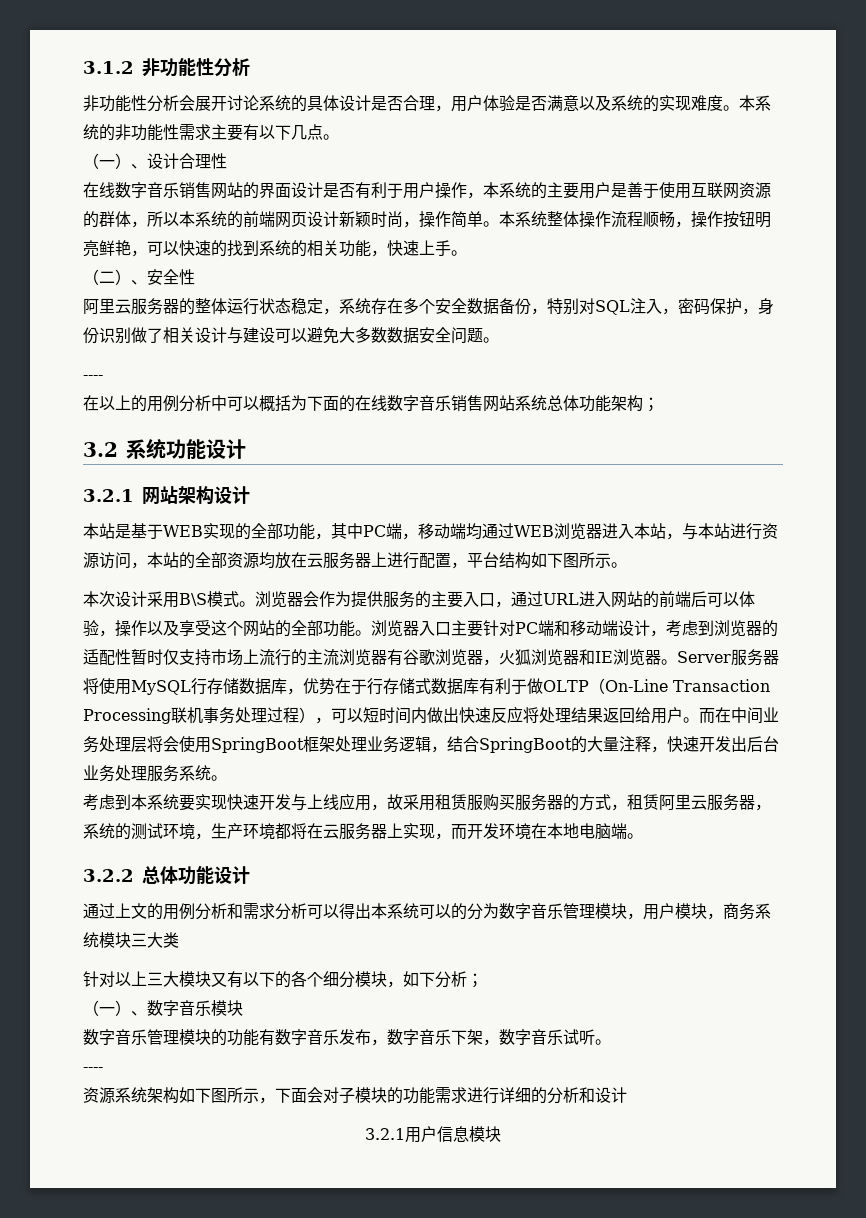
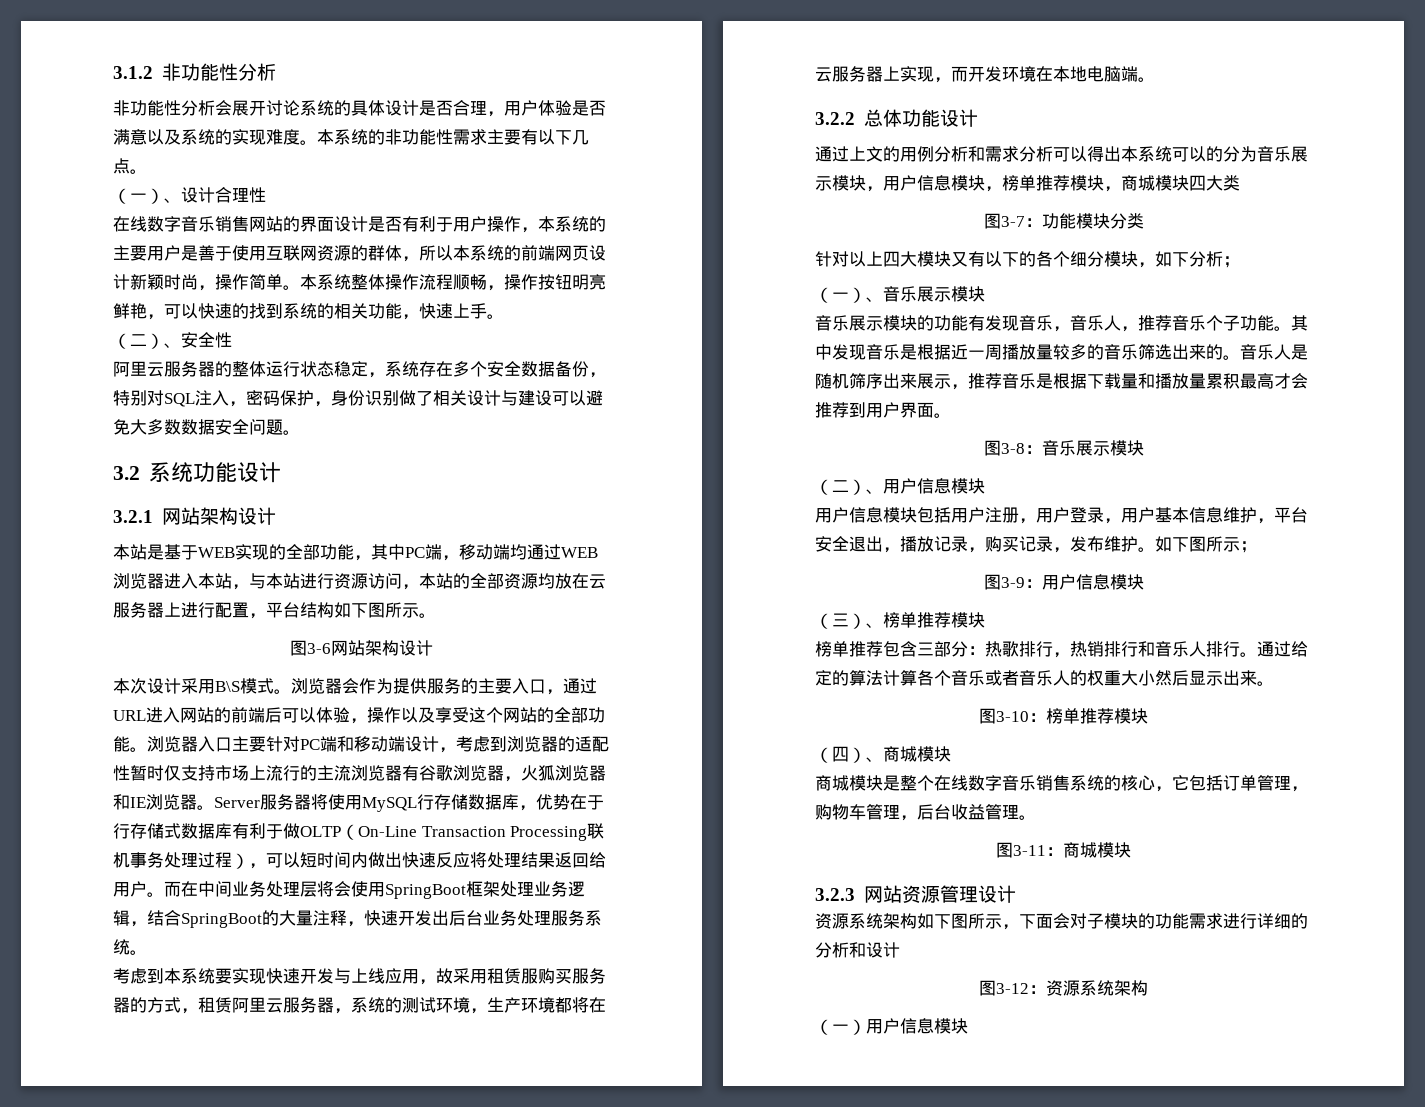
  阿里云服务器的整体运行状态稳定，系统存在多个安全数据备份，特别对SQL注入，密码保护，身份识别做了相关设计与建设可以避免大多数数据安全问题。
- ----
- 在以上的用例分析中可以概括为下面的在线数字音乐销售网站系统总体功能架构；
+ 图3-6网站架构设计
- 通过上文的用例分析和需求分析可以得出本系统可以的分为数字音乐管理模块，用户模块，商务系统模块三大类
+ 通过上文的用例分析和需求分析可以得出本系统可以的分为音乐展示模块，用户信息模块，榜单推荐模块，商城模块四大类
+ 图3-7：功能模块分类
- 针对以上三大模块又有以下的各个细分模块，如下分析；
+ 针对以上四大模块又有以下的各个细分模块，如下分析；
- （一）、数字音乐模块
- 数字音乐管理模块的功能有数字音乐发布，数字音乐下架，数字音乐试听。
- ----
+ （一）、音乐展示模块
+ 音乐展示模块的功能有发现音乐，音乐人，推荐音乐个子功能。其中发现音乐是根据近一周播放量较多的音乐筛选出来的。音乐人是随机筛序出来展示，推荐音乐是根据下载量和播放量累积最高才会推荐到用户界面。
+ 图3-8：音乐展示模块
+ （二）、用户信息模块
+ 用户信息模块包括用户注册，用户登录，用户基本信息维护，平台安全退出，播放记录，购买记录，发布维护。如下图所示；
+ 图3-9：用户信息模块
+ （三）、榜单推荐模块
+ 榜单推荐包含三部分：热歌排行，热销排行和音乐人排行。通过给定的算法计算各个音乐或者音乐人的权重大小然后显示出来。
+ 图3-10：榜单推荐模块
+ （四）、商城模块
+ 商城模块是整个在线数字音乐销售系统的核心，它包括订单管理，购物车管理，后台收益管理。
+ 图3-11：商城模块
+ 3.2.3网站资源管理设计
- 3.2.1用户信息模块
+ 图3-12：资源系统架构
+ （一）用户信息模块

